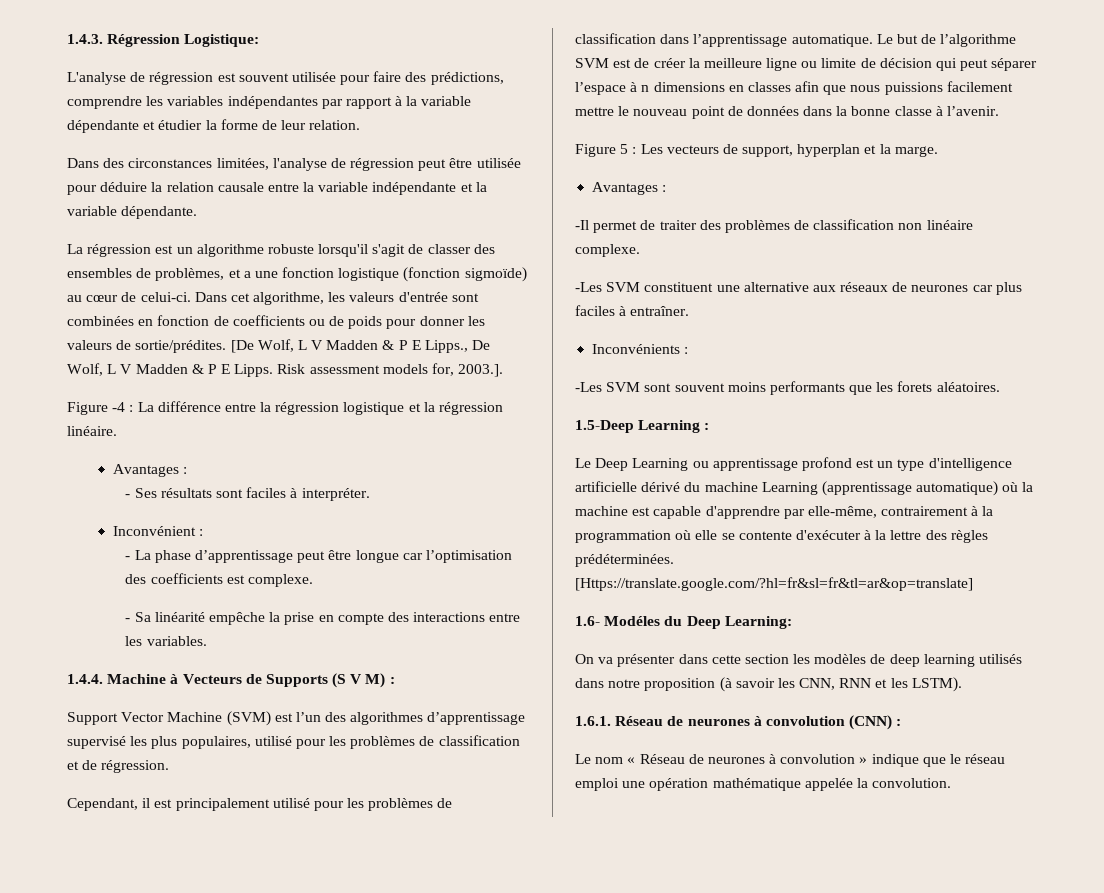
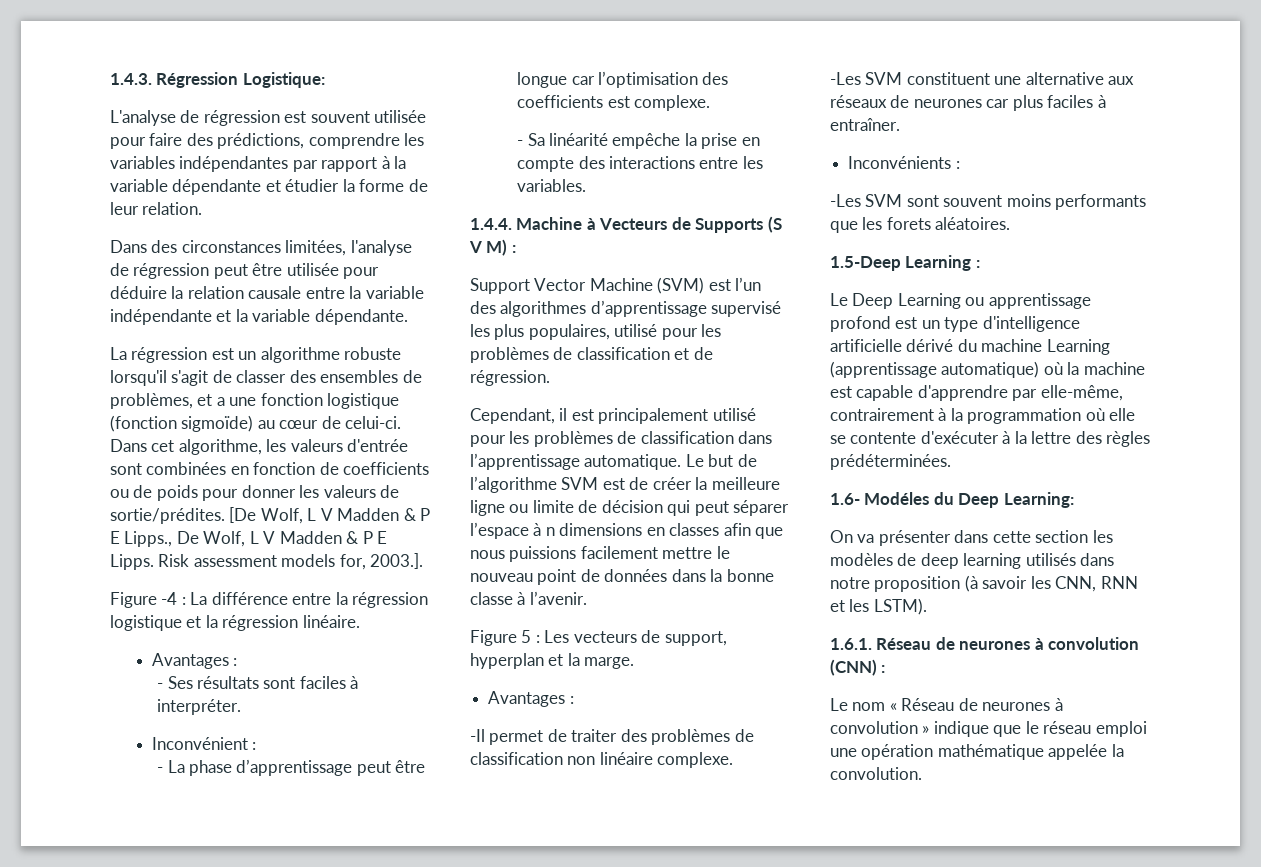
- [Https://translate.google.com/?hl=fr&sl=fr&tl=ar&op=translate]

